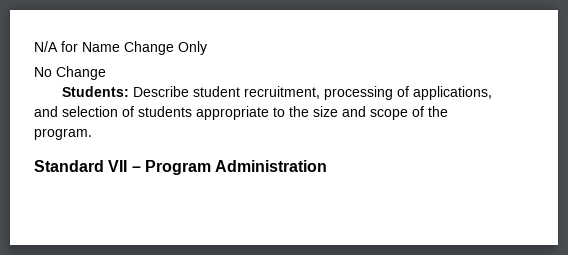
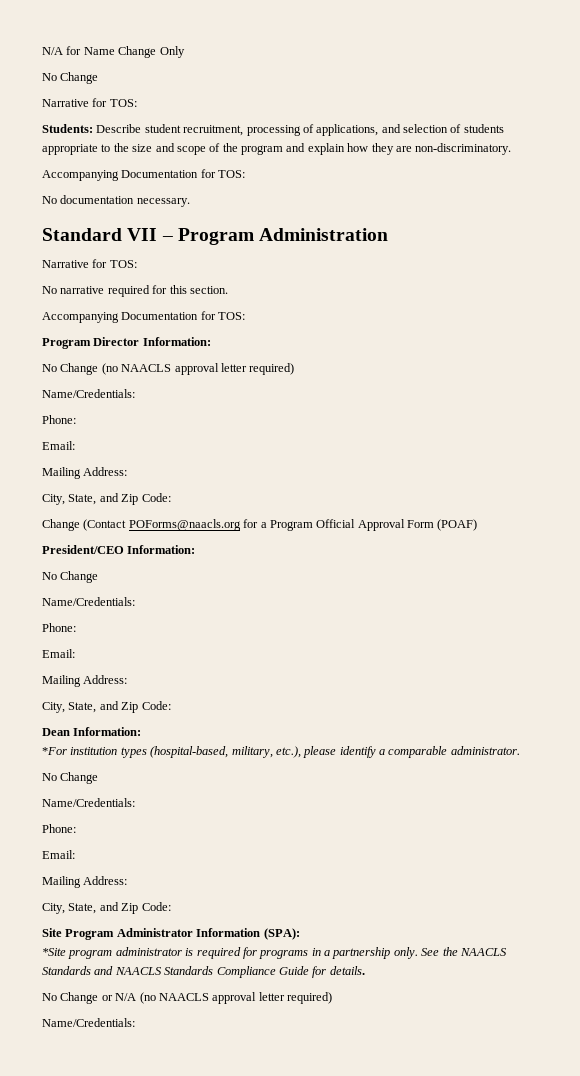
  N/A for Name Change Only
  No Change
+ Narrative for TOS:
- Students: Describe student recruitment, processing of applications, and selection of students appropriate to the size and scope of the program.
+ Students: Describe student recruitment, processing of applications, and selection of students appropriate to the size and scope of the program and explain how they are non-discriminatory.
+ Accompanying Documentation for TOS:
+ No documentation necessary.
  Standard VII – Program Administration
+ Narrative for TOS:
+ No narrative required for this section.
+ Accompanying Documentation for TOS:
+ Program Director Information:
+ No Change (no NAACLS approval letter required)
+ Name/Credentials:
+ Phone:
+ Email:
+ Mailing Address:
+ City, State, and Zip Code:
+ Change (Contact POForms@naacls.org for a Program Official Approval Form (POAF)
+ President/CEO Information:
+ No Change
+ Name/Credentials:
+ Phone:
+ Email:
+ Mailing Address:
+ City, State, and Zip Code:
+ Dean Information:
+ *For institution types (hospital-based, military, etc.), please identify a comparable administrator.
+ No Change
+ Name/Credentials:
+ Phone:
+ Email:
+ Mailing Address:
+ City, State, and Zip Code:
+ Site Program Administrator Information (SPA):
+ *Site program administrator is required for programs in a partnership only. See the NAACLS Standards and NAACLS Standards Compliance Guide for details.
+ No Change or N/A (no NAACLS approval letter required)
+ Name/Credentials:

